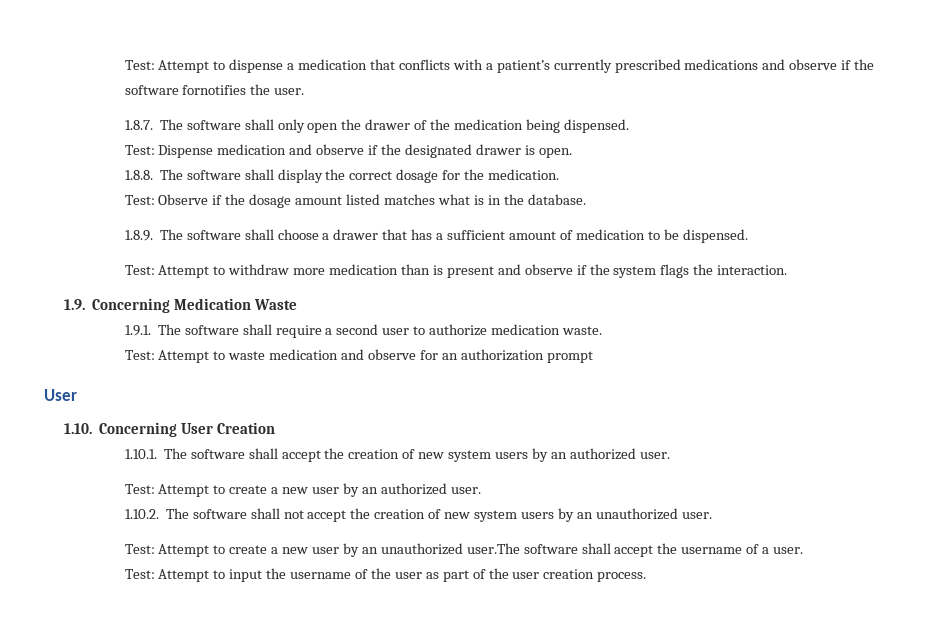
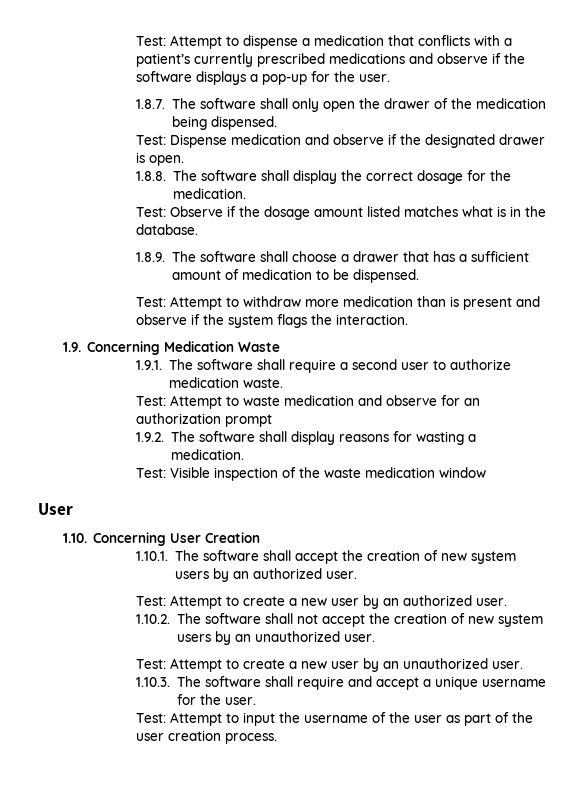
- Test: Attempt to dispense a medication that conflicts with a patient’s currently prescribed medications and observe if the software fornotifies the user.
+ Test: Attempt to dispense a medication that conflicts with a patient’s currently prescribed medications and observe if the software displays a pop-up for the user.
+ 1.9.2. The software shall display reasons for wasting a medication.
+ Test: Visible inspection of the waste medication window
- Test: Attempt to create a new user by an unauthorized user.The software shall accept the username of a user.
+ Test: Attempt to create a new user by an unauthorized user.
+ 1.10.3. The software shall require and accept a unique username for the user.

